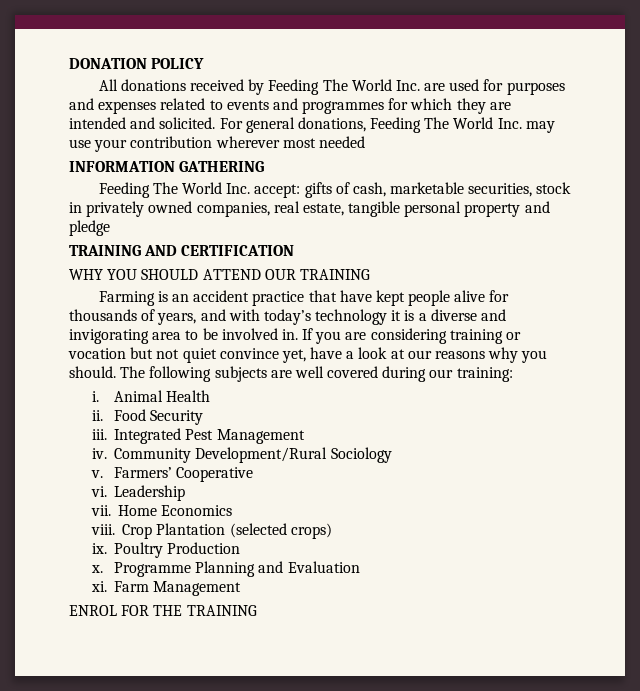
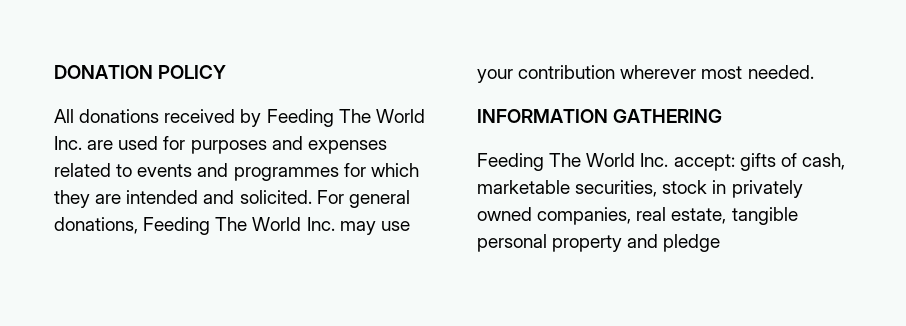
- For general donations, Feeding The World Inc. may use your contribution wherever most needed
+ For general donations, Feeding The World Inc. may use your contribution wherever most needed.
- TRAINING AND CERTIFICATION
- WHY YOU SHOULD ATTEND OUR TRAINING
- Farming is an accident practice that have kept people alive for thousands of years, and with today’s technology it is a diverse and invigorating area to be involved in. If you are considering training or vocation but not quiet convince yet, have a look at our reasons why you should. The following subjects are well covered during our training:
- i. Animal Health
- ii. Food Security
- iii. Integrated Pest Management
- iv. Community Development/Rural Sociology
- v. Farmers’ Cooperative
- vi. Leadership
- vii. Home Economics
- viii. Crop Plantation (selected crops)
- ix. Poultry Production
- x. Programme Planning and Evaluation
- xi. Farm Management
- ENROL FOR THE TRAINING

